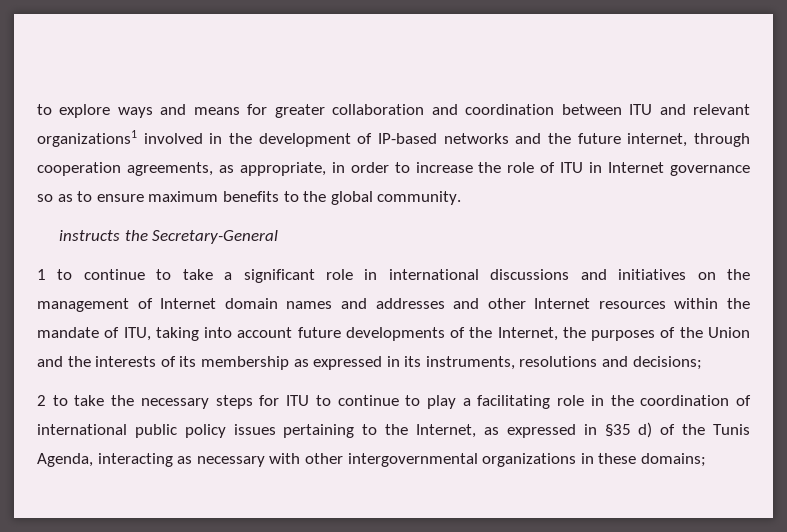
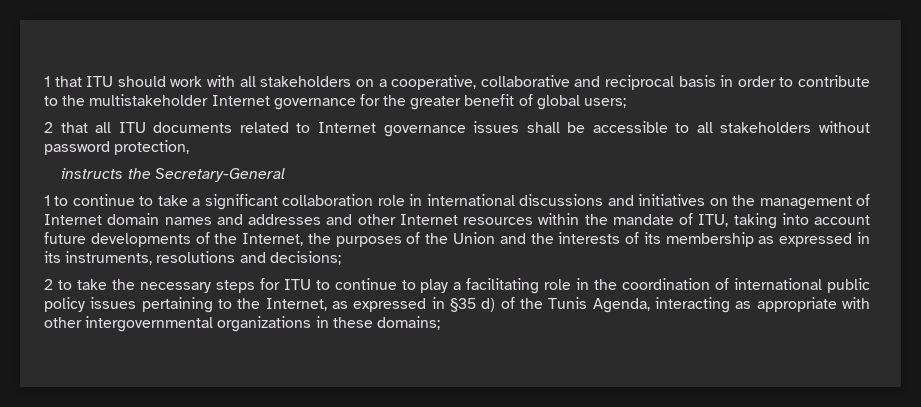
- to explore ways and means for greater collaboration and coordination between ITU and relevant organizations1 involved in the development of IP-based networks and the future internet, through cooperation agreements, as appropriate, in order to increase the role of ITU in Internet governance so as to ensure maximum benefits to the global community.
+ 1 that ITU should work with all stakeholders on a cooperative, collaborative and reciprocal basis in order to contribute to the multistakeholder Internet governance for the greater benefit of global users;
+ 2 that all ITU documents related to Internet governance issues shall be accessible to all stakeholders without password protection,
- 1 to continue to take a significant role in international discussions and initiatives on the management of Internet domain names and addresses and other Internet resources within the mandate of ITU, taking into account future developments of the Internet, the purposes of the Union and the interests of its membership as expressed in its instruments, resolutions and decisions;
+ 1 to continue to take a significant collaboration role in international discussions and initiatives on the management of Internet domain names and addresses and other Internet resources within the mandate of ITU, taking into account future developments of the Internet, the purposes of the Union and the interests of its membership as expressed in its instruments, resolutions and decisions;
- 2 to take the necessary steps for ITU to continue to play a facilitating role in the coordination of international public policy issues pertaining to the Internet, as expressed in §35 d) of the Tunis Agenda, interacting as necessary with other intergovernmental organizations in these domains;
+ 2 to take the necessary steps for ITU to continue to play a facilitating role in the coordination of international public policy issues pertaining to the Internet, as expressed in §35 d) of the Tunis Agenda, interacting as appropriate with other intergovernmental organizations in these domains;

